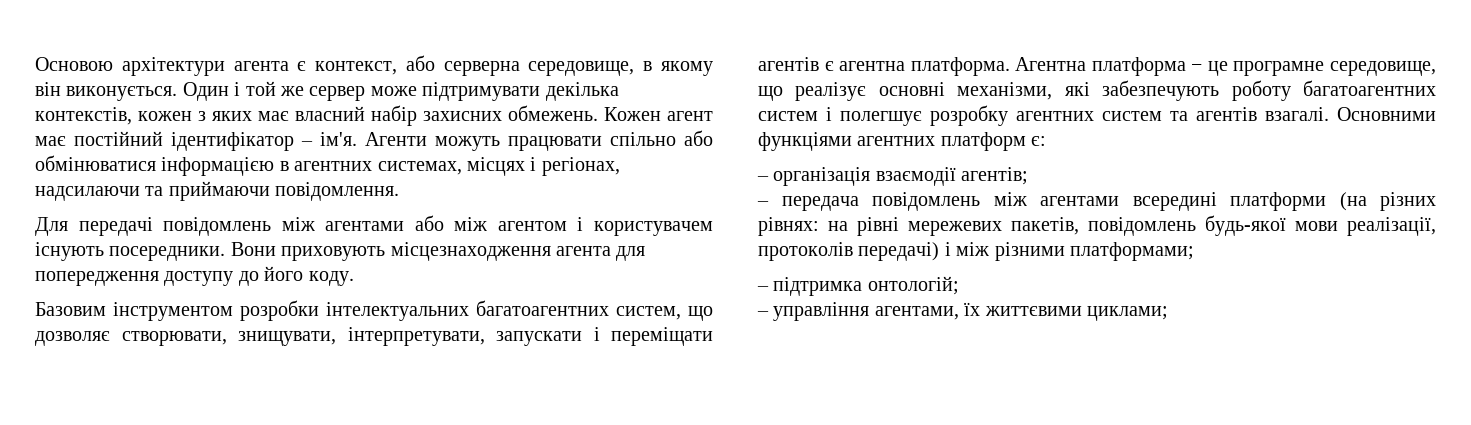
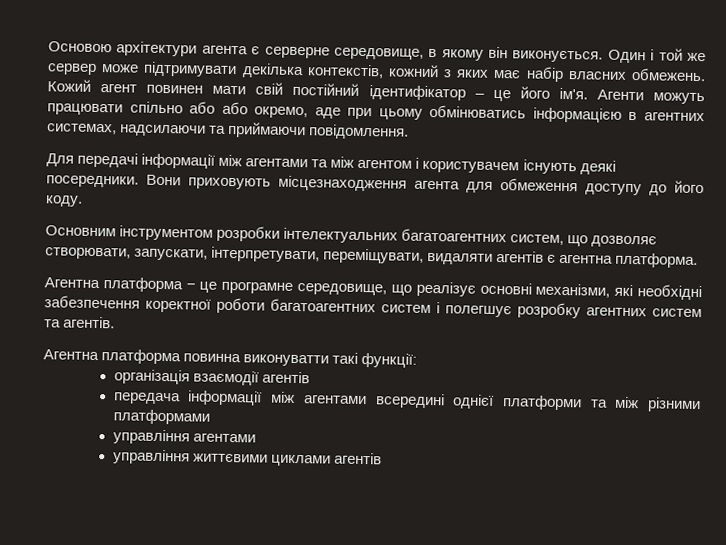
- Основою архітектури агента є контекст, або серверна середовище, в якому він виконується.
+ Основою архітектури агента є серверне середовище, в якому він виконується.
- Один і той же сервер може підтримувати декілька контекстів, кожен з яких має власний набір захисних обмежень. Кожен агент має постійний ідентифікатор – ім'я.
+ Один і той же сервер може підтримувати декілька контекстів, кожний з яких має набір власних обмежень. Кожий агент повинен мати свій постійний ідентифікатор – це його ім'я.
- Агенти можуть працювати спільно або обмінюватися інформацією в агентних системах, місцях і регіонах, надсилаючи та приймаючи повідомлення.
+ Агенти можуть працювати спільно або або окремо, аде при цьому обмінюватись інформацією в агентних системах, надсилаючи та приймаючи повідомлення.
- Для передачі повідомлень між агентами або між агентом і користувачем існують посередники.
+ Для передачі інформації між агентами та між агентом і користувачем існують деякі посередники.
- Вони приховують місцезнаходження агента для попередження доступу до його коду.
+ Вони приховують місцезнаходження агента для обмеження доступу до його коду.
- Базовим інструментом розробки інтелектуальних багатоагентних систем, що дозволяє створювати, знищувати, інтерпретувати, запускати і переміщати агентів є агентна платформа. Агентна платформа − це програмне середовище, що реалізує основні механізми, які забезпечують роботу багатоагентних систем і полегшує розробку агентних систем та агентів взагалі. Основними функціями агентних платформ є:
- – організація взаємодії агентів;
- – передача повідомлень між агентами всередині платформи (на різних рівнях: на рівні мережевих пакетів, повідомлень будь-якої мови реалізації, протоколів передачі) і між різними платформами;
- – підтримка онтологій;
- – управління агентами, їх життєвими циклами;
+ Основним інструментом розробки інтелектуальних багатоагентних систем, що дозволяє створювати, запускати, інтерпретувати, переміщувати, видаляти агентів є агентна платформа.
+ Агентна платформа − це програмне середовище, що реалізує основні механізми, які необхідні забезпечення коректної роботи багатоагентних систем і полегшує розробку агентних систем та агентів.
+ Агентна платформа повинна виконуватти такі функції:
+ організація взаємодії агентів
+ передача інформації між агентами всередині однієї платформи та між різними платформами
+ управління агентами
+ управління життєвими циклами агентів

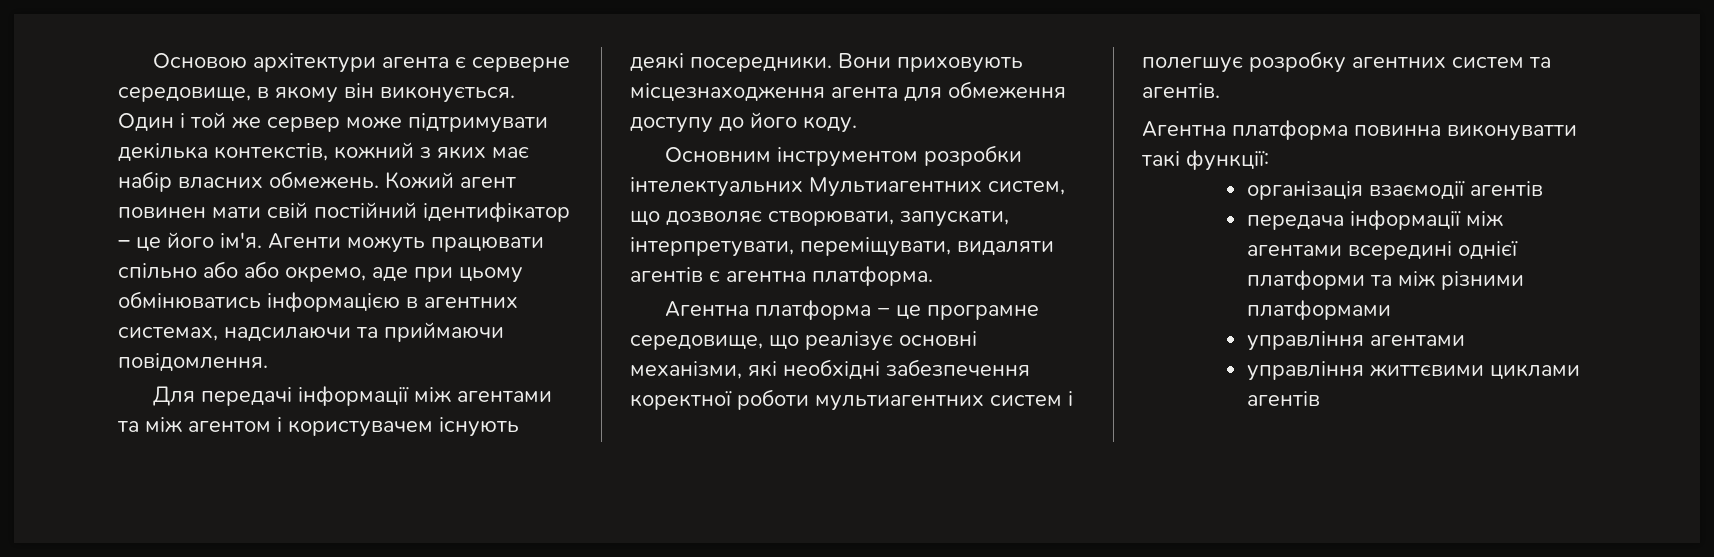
- Основним інструментом розробки інтелектуальних багатоагентних систем, що дозволяє створювати, запускати, інтерпретувати, переміщувати, видаляти агентів є агентна платформа.
+ Основним інструментом розробки інтелектуальних Мультиагентних систем, що дозволяє створювати, запускати, інтерпретувати, переміщувати, видаляти агентів є агентна платформа.
- Агентна платформа − це програмне середовище, що реалізує основні механізми, які необхідні забезпечення коректної роботи багатоагентних систем і полегшує розробку агентних систем та агентів.
+ Агентна платформа − це програмне середовище, що реалізує основні механізми, які необхідні забезпечення коректної роботи мультиагентних систем і полегшує розробку агентних систем та агентів.

